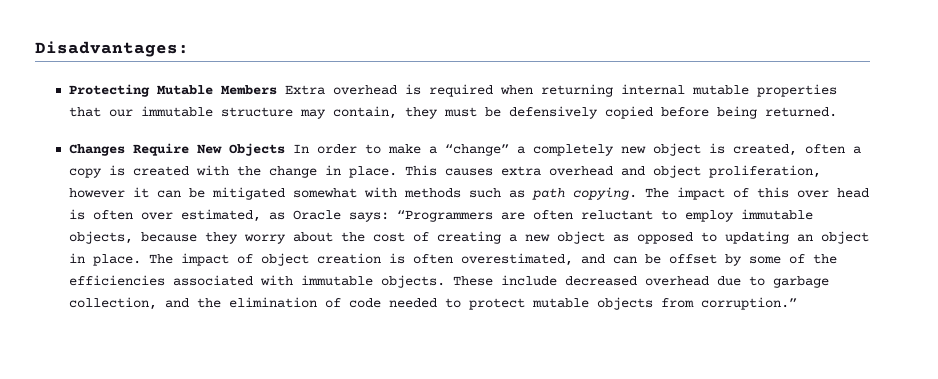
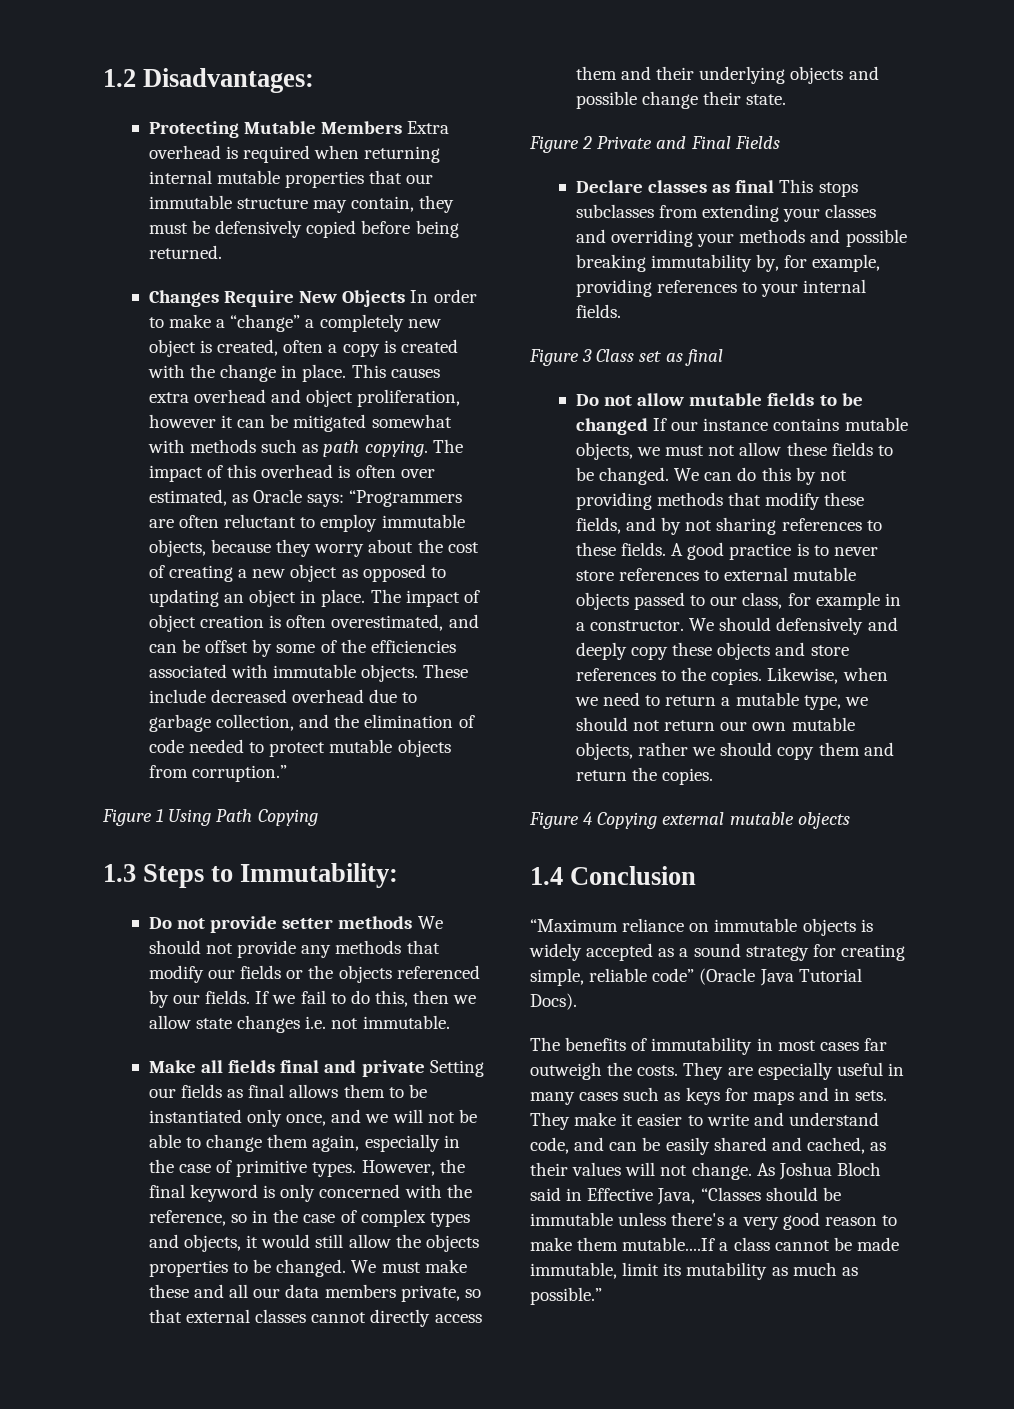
- Disadvantages:
+ 1.2 Disadvantages:
- The impact of this over head is often over estimated, as Oracle says: “Programmers are often reluctant to employ immutable objects, because they worry about the cost of creating a new object as opposed to updating an object in place.
+ The impact of this overhead is often over estimated, as Oracle says: “Programmers are often reluctant to employ immutable objects, because they worry about the cost of creating a new object as opposed to updating an object in place.
+ Figure 1 Using Path Copying
+ 1.3 Steps to Immutability:
+ Do not provide setter methods We should not provide any methods that modify our fields or the objects referenced by our fields. If we fail to do this, then we allow state changes i.e. not immutable.
+ Make all fields final and private Setting our fields as final allows them to be instantiated only once, and we will not be able to change them again, especially in the case of primitive types. However, the final keyword is only concerned with the reference, so in the case of complex types and objects, it would still allow the objects properties to be changed. We must make these and all our data members private, so that external classes cannot directly access them and their underlying objects and possible change their state.
+ Figure 2 Private and Final Fields
+ Declare classes as final This stops subclasses from extending your classes and overriding your methods and possible breaking immutability by, for example, providing references to your internal fields.
+ Figure 3 Class set as final
+ Do not allow mutable fields to be changed If our instance contains mutable objects, we must not allow these fields to be changed. We can do this by not providing methods that modify these fields, and by not sharing references to these fields. A good practice is to never store references to external mutable objects passed to our class, for example in a constructor. We should defensively and deeply copy these objects and store references to the copies. Likewise, when we need to return a mutable type, we should not return our own mutable objects, rather we should copy them and return the copies.
+ Figure 4 Copying external mutable objects
+ 1.4 Conclusion
+ “Maximum reliance on immutable objects is widely accepted as a sound strategy for creating simple, reliable code” (Oracle Java Tutorial Docs).
+ The benefits of immutability in most cases far outweigh the costs. They are especially useful in many cases such as keys for maps and in sets. They make it easier to write and understand code, and can be easily shared and cached, as their values will not change. As Joshua Bloch said in Effective Java, “Classes should be immutable unless there's a very good reason to make them mutable....If a class cannot be made immutable, limit its mutability as much as possible.”

